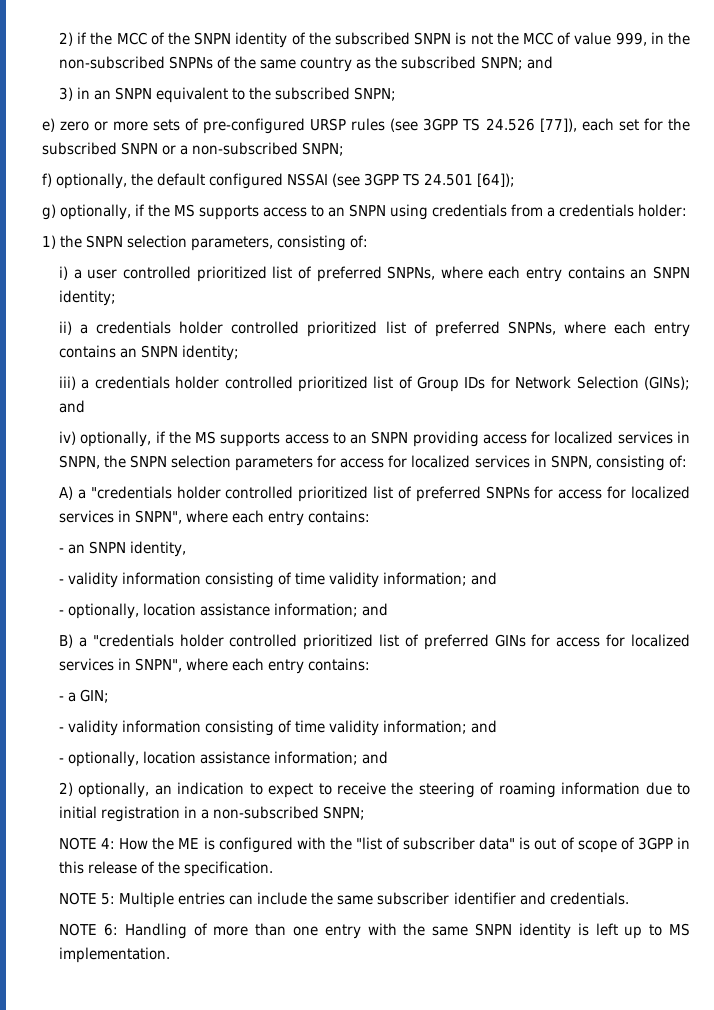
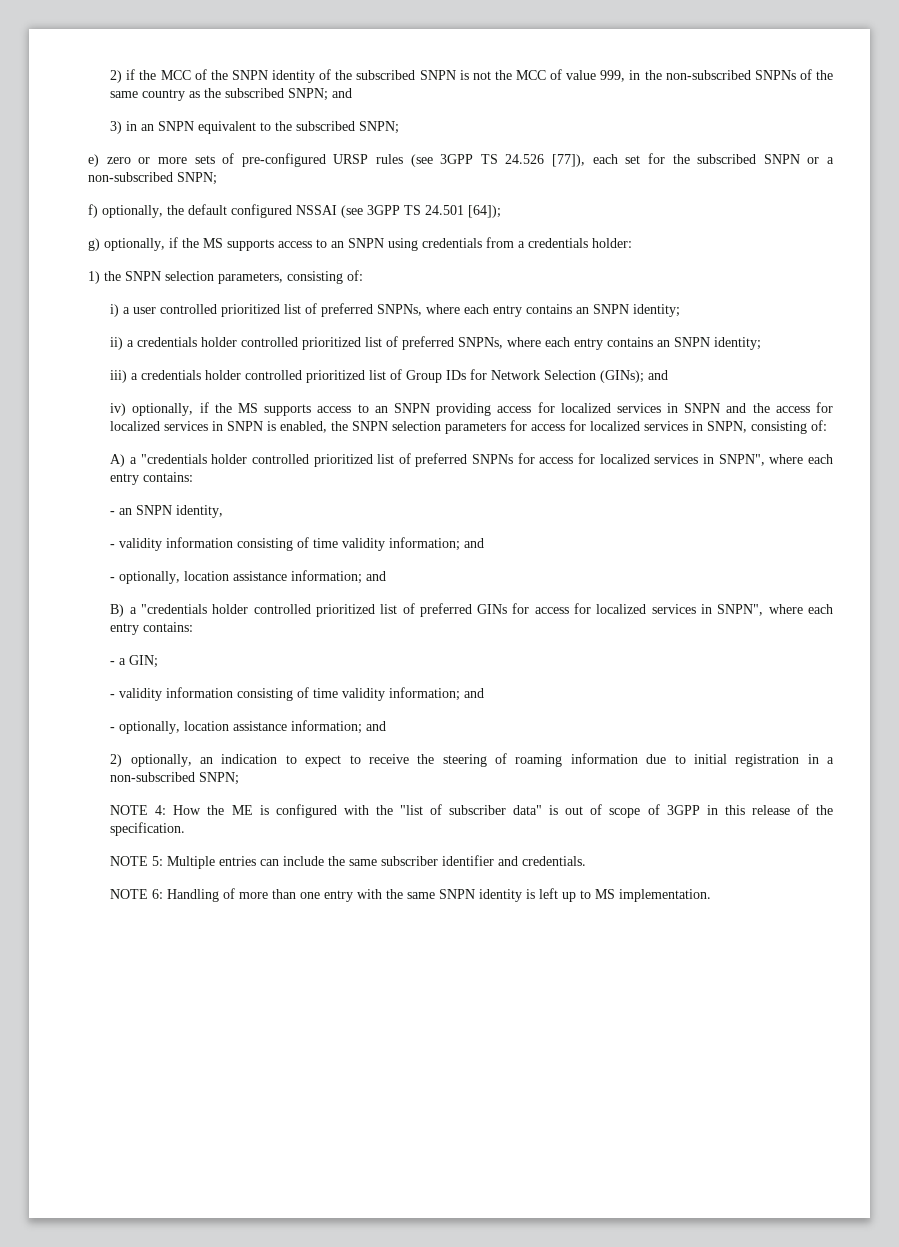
- iv) optionally, if the MS supports access to an SNPN providing access for localized services in SNPN, the SNPN selection parameters for access for localized services in SNPN, consisting of:
+ iv) optionally, if the MS supports access to an SNPN providing access for localized services in SNPN and the access for localized services in SNPN is enabled, the SNPN selection parameters for access for localized services in SNPN, consisting of:

